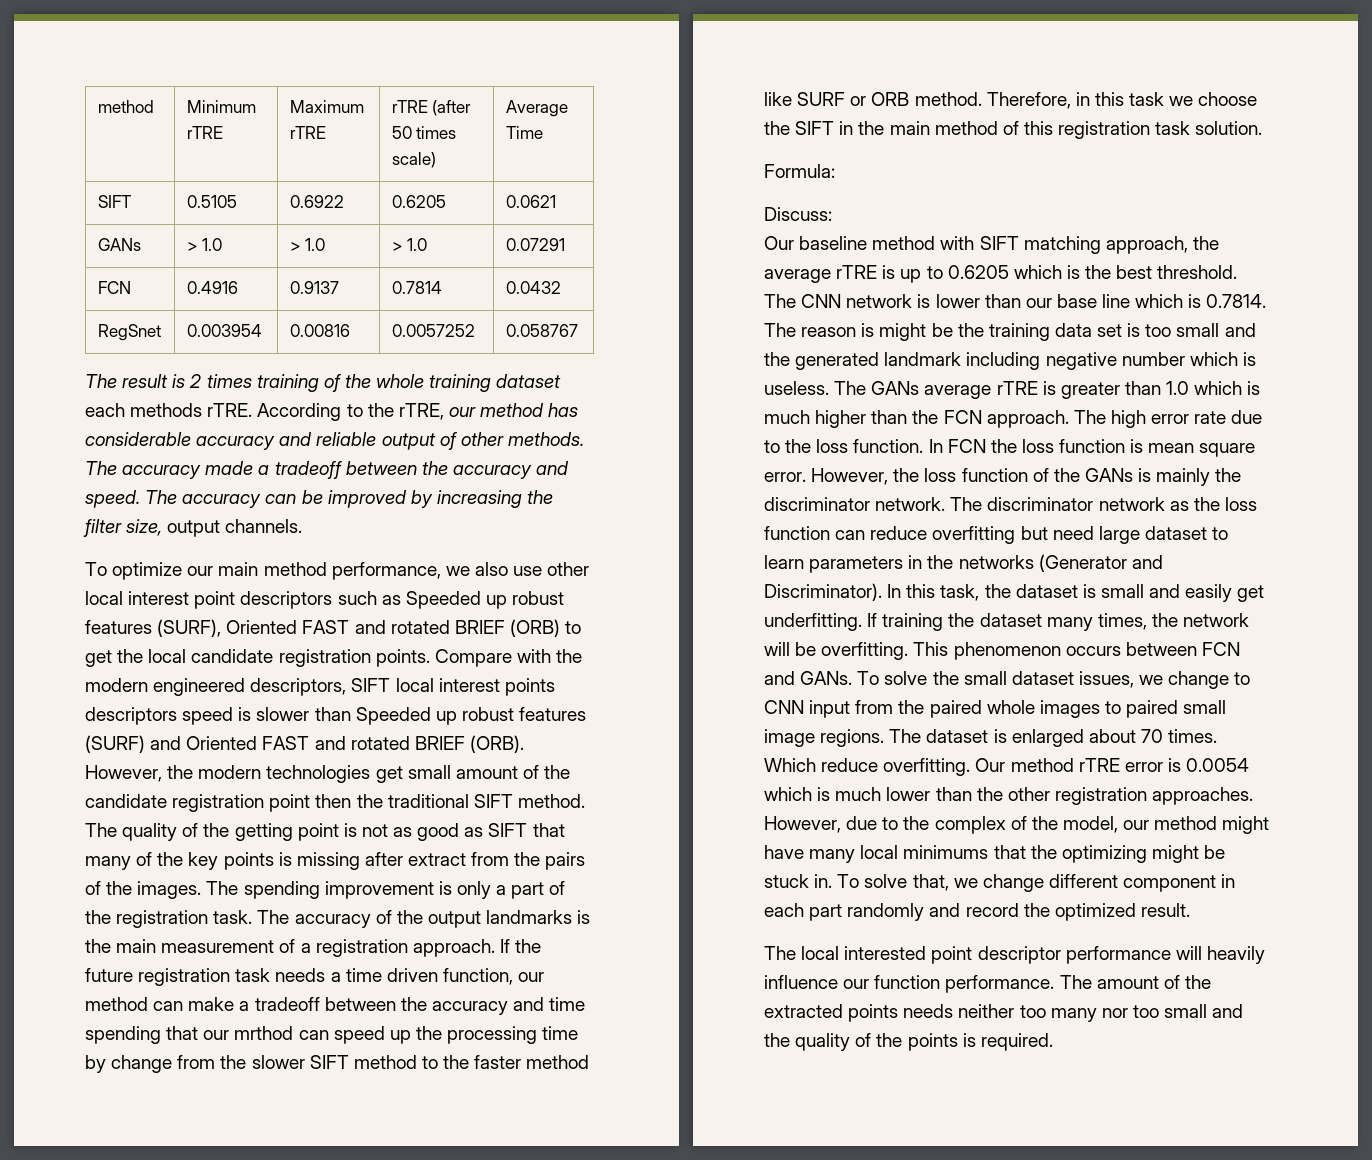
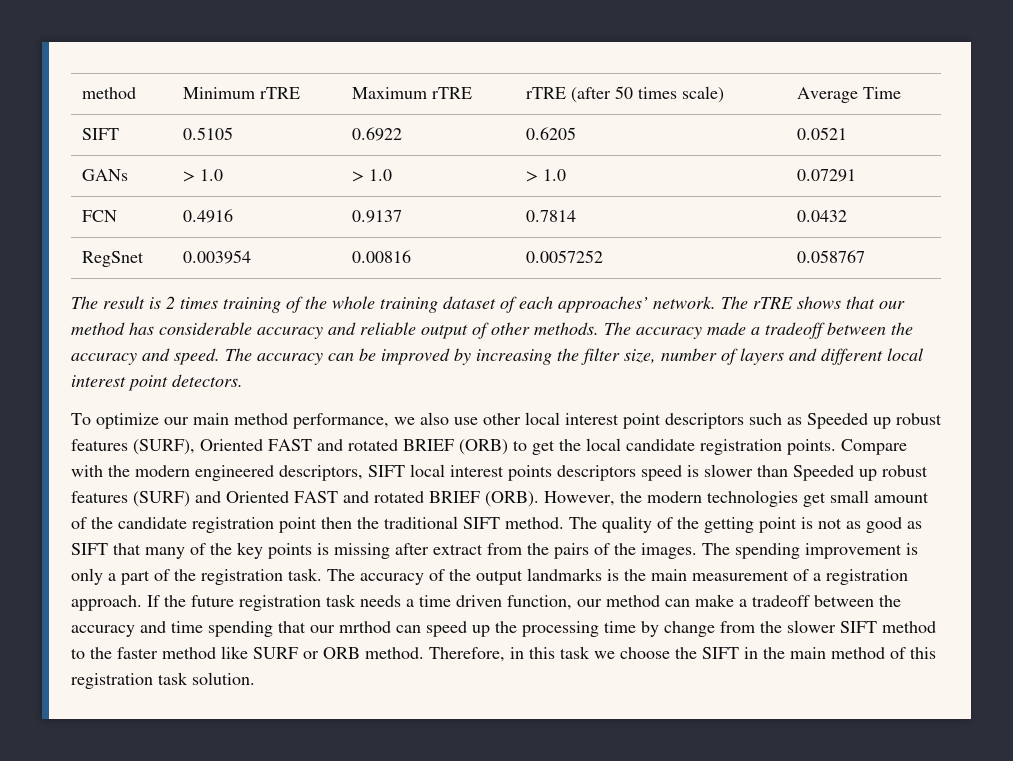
- SIFT | 0.5105 | 0.6922 | 0.6205 | 0.0621
+ SIFT | 0.5105 | 0.6922 | 0.6205 | 0.0521
- The result is 2 times training of the whole training dataset each methods rTRE. According to the rTRE, our method has considerable accuracy and reliable output of other methods.
+ The result is 2 times training of the whole training dataset of each approaches’ network. The rTRE shows that our method has considerable accuracy and reliable output of other methods.
- The accuracy can be improved by increasing the filter size, output channels.
+ The accuracy can be improved by increasing the filter size, number of layers and different local interest point detectors.
- Formula:
- Discuss:
- Our baseline method with SIFT matching approach, the average rTRE is up to 0.6205 which is the best threshold. The CNN network is lower than our base line which is 0.7814. The reason is might be the training data set is too small and the generated landmark including negative number which is useless. The GANs average rTRE is greater than 1.0 which is much higher than the FCN approach. The high error rate due to the loss function. In FCN the loss function is mean square error. However, the loss function of the GANs is mainly the discriminator network. The discriminator network as the loss function can reduce overfitting but need large dataset to learn parameters in the networks (Generator and Discriminator). In this task, the dataset is small and easily get underfitting. If training the dataset many times, the network will be overfitting. This phenomenon occurs between FCN and GANs. To solve the small dataset issues, we change to CNN input from the paired whole images to paired small image regions. The dataset is enlarged about 70 times. Which reduce overfitting. Our method rTRE error is 0.0054 which is much lower than the other registration approaches. However, due to the complex of the model, our method might have many local minimums that the optimizing might be stuck in. To solve that, we change different component in each part randomly and record the optimized result.
- The local interested point descriptor performance will heavily influence our function performance. The amount of the extracted points needs neither too many nor too small and the quality of the points is required.

